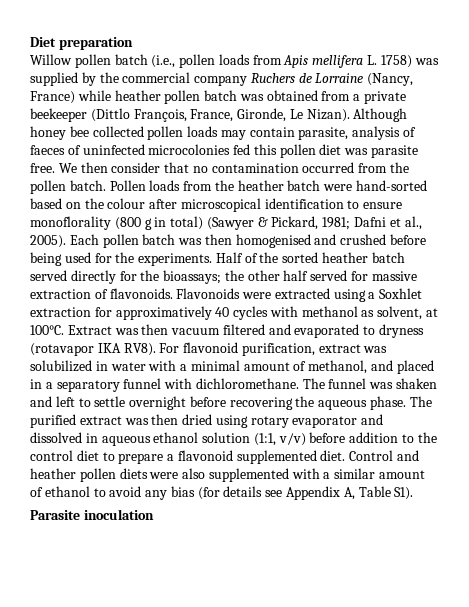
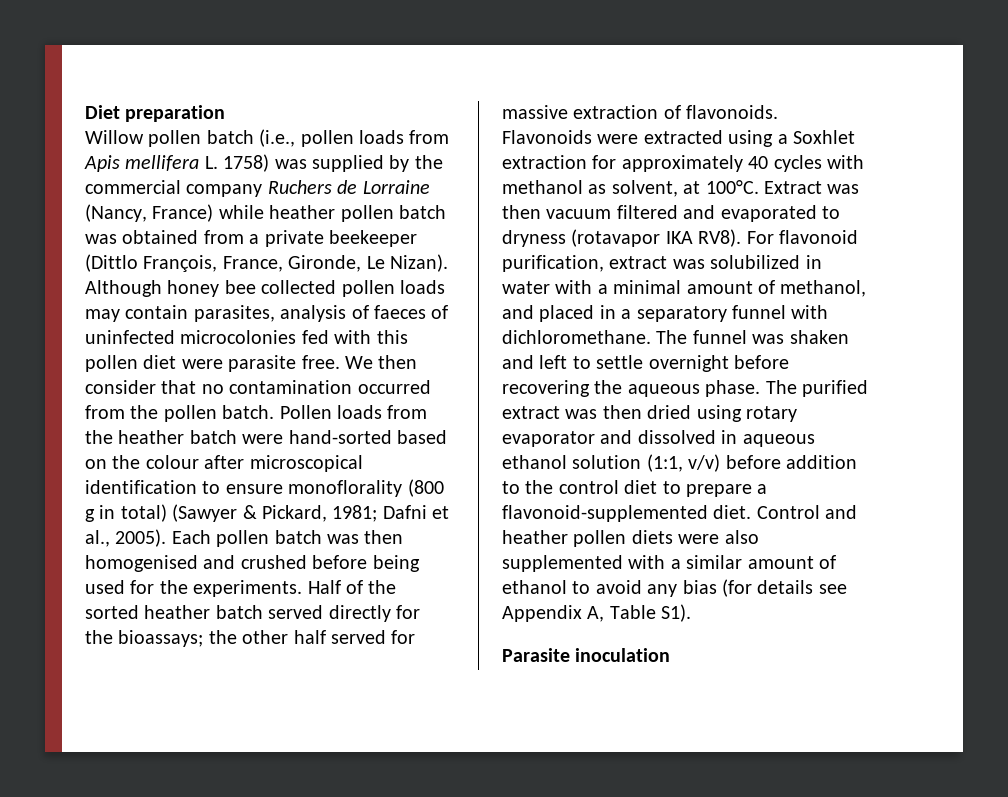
- Although honey bee collected pollen loads may contain parasite, analysis of faeces of uninfected microcolonies fed this pollen diet was parasite free.
+ Although honey bee collected pollen loads may contain parasites, analysis of faeces of uninfected microcolonies fed with this pollen diet were parasite free.
- Flavonoids were extracted using a Soxhlet extraction for approximatively 40 cycles with methanol as solvent, at 100°C.
+ Flavonoids were extracted using a Soxhlet extraction for approximately 40 cycles with methanol as solvent, at 100°C.
- The purified extract was then dried using rotary evaporator and dissolved in aqueous ethanol solution (1:1, v/v) before addition to the control diet to prepare a flavonoid supplemented diet.
+ The purified extract was then dried using rotary evaporator and dissolved in aqueous ethanol solution (1:1, v/v) before addition to the control diet to prepare a flavonoid-supplemented diet.

